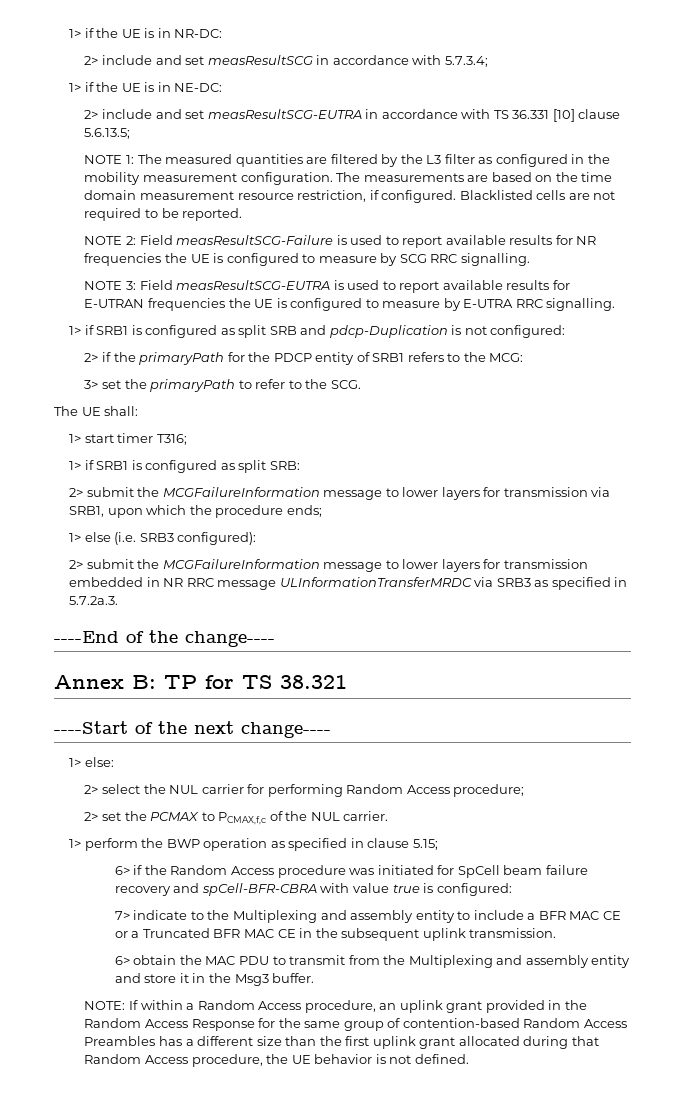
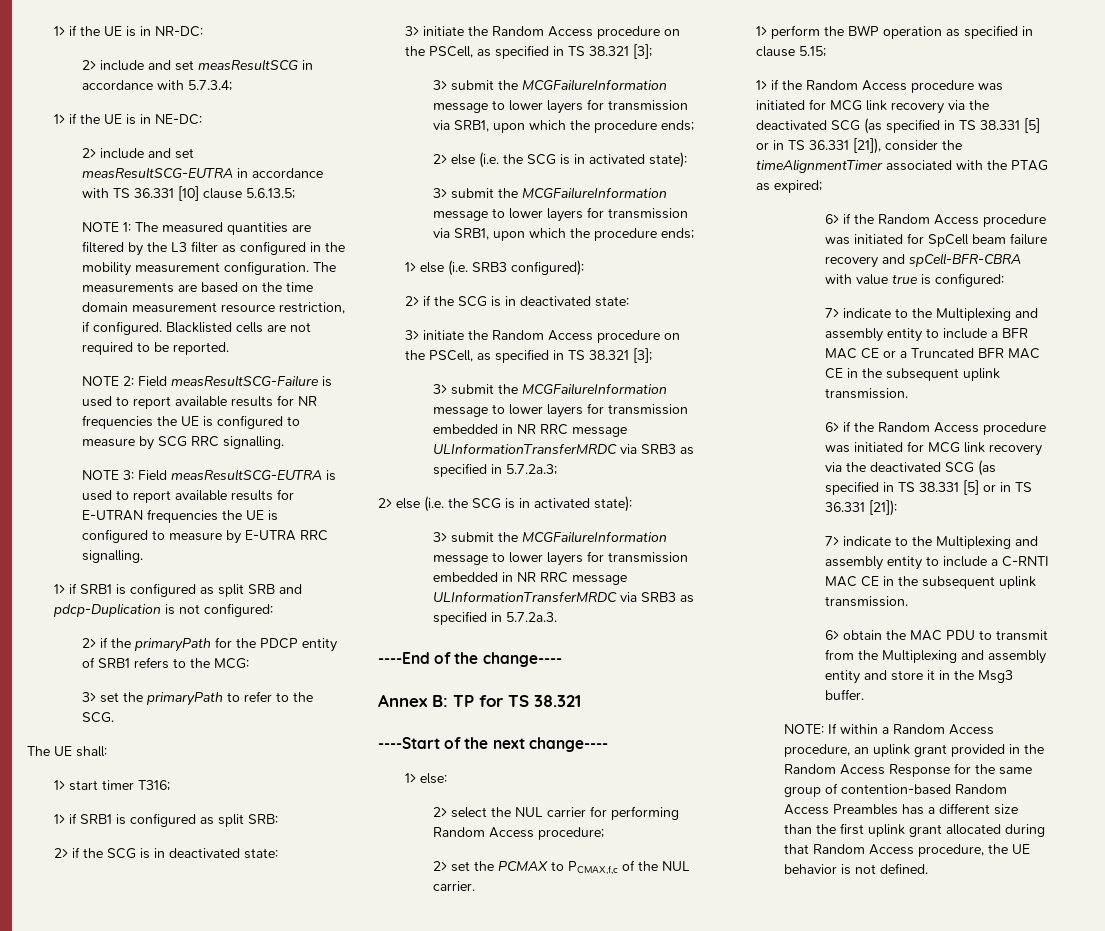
  1> if SRB1 is configured as split SRB:
- 2> submit the MCGFailureInformation message to lower layers for transmission via SRB1, upon which the procedure ends;
+ 2> if the SCG is in deactivated state:
+ 3> initiate the Random Access procedure on the PSCell, as specified in TS 38.321 [3];
+ 3> submit the MCGFailureInformation message to lower layers for transmission via SRB1, upon which the procedure ends;
+ 2> else (i.e. the SCG is in activated state):
+ 3> submit the MCGFailureInformation message to lower layers for transmission via SRB1, upon which the procedure ends;
  1> else (i.e. SRB3 configured):
- 2> submit the MCGFailureInformation message to lower layers for transmission embedded in NR RRC message ULInformationTransferMRDC via SRB3 as specified in 5.7.2a.3.
+ 2> if the SCG is in deactivated state:
+ 3> initiate the Random Access procedure on the PSCell, as specified in TS 38.321 [3];
+ 3> submit the MCGFailureInformation message to lower layers for transmission embedded in NR RRC message ULInformationTransferMRDC via SRB3 as specified in 5.7.2a.3;
+ 2> else (i.e. the SCG is in activated state):
+ 3> submit the MCGFailureInformation message to lower layers for transmission embedded in NR RRC message ULInformationTransferMRDC via SRB3 as specified in 5.7.2a.3.
+ 1> if the Random Access procedure was initiated for MCG link recovery via the deactivated SCG (as specified in TS 38.331 [5] or in TS 36.331 [21]), consider the timeAlignmentTimer associated with the PTAG as expired;
+ 6> if the Random Access procedure was initiated for MCG link recovery via the deactivated SCG (as specified in TS 38.331 [5] or in TS 36.331 [21]):
+ 7> indicate to the Multiplexing and assembly entity to include a C-RNTI MAC CE in the subsequent uplink transmission.

